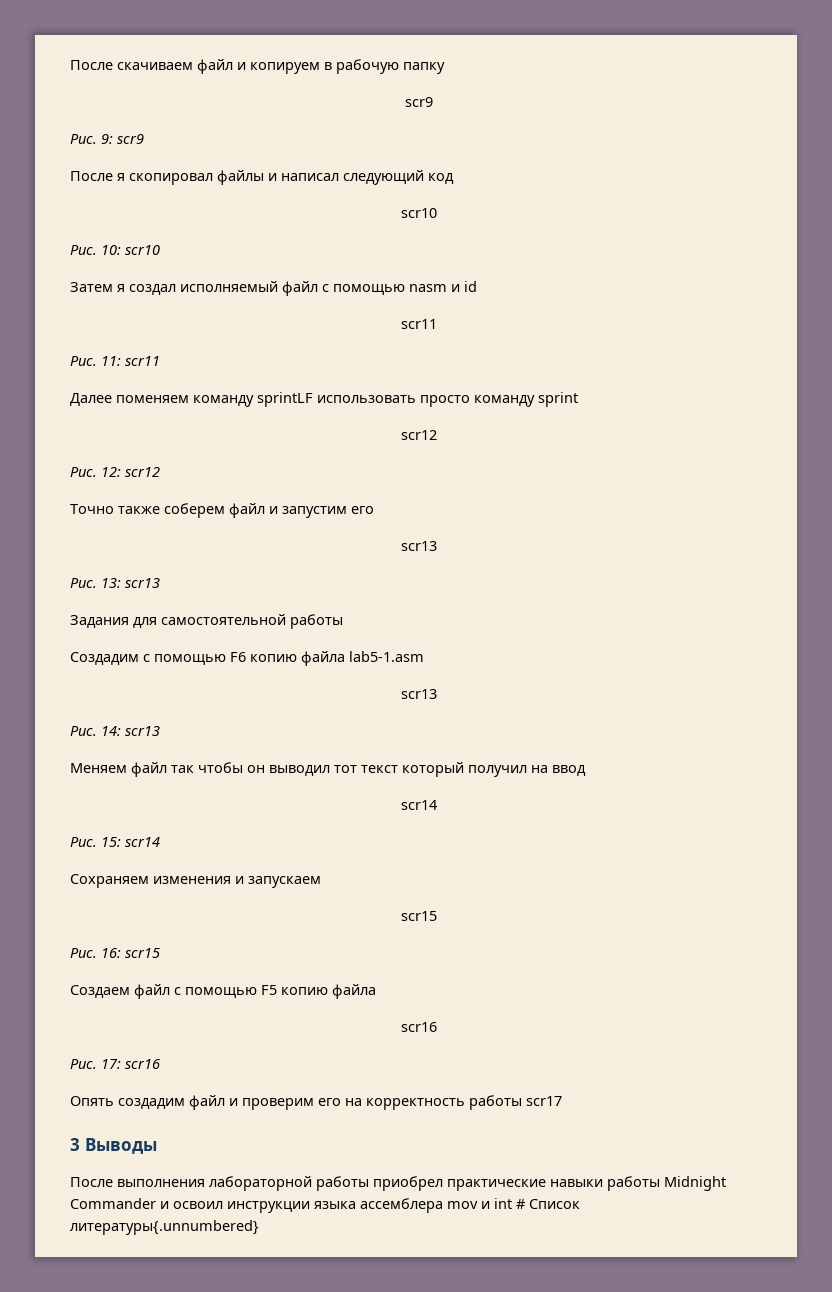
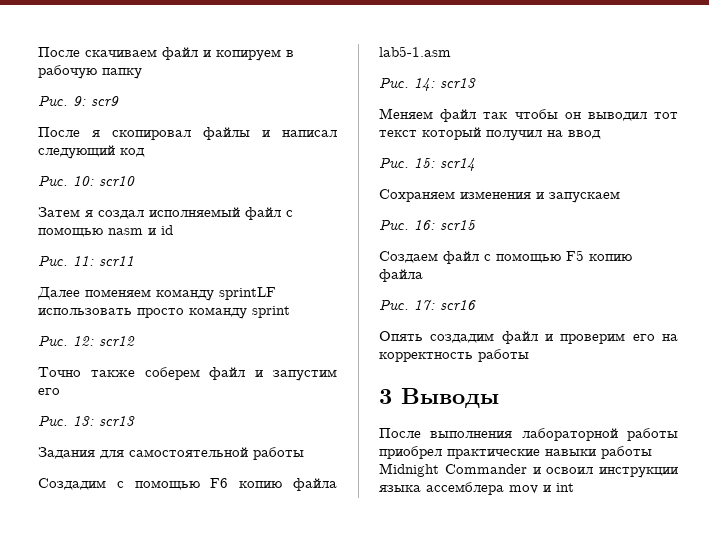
  После скачиваем файл и копируем в рабочую папку
- scr9
  После я скопировал файлы и написал следующий код
- scr10
  Затем я создал исполняемый файл с помощью nasm и id
- scr11
  Далее поменяем команду sprintLF использовать просто команду sprint
- scr12
  Точно также соберем файл и запустим его
- scr13
  Создадим с помощью F6 копию файла lab5-1.asm
- scr13
  Меняем файл так чтобы он выводил тот текст который получил на ввод
- scr14
  Сохраняем изменения и запускаем
- scr15
  Создаем файл с помощью F5 копию файла
- scr16
- Опять создадим файл и проверим его на корректность работы scr17
+ Опять создадим файл и проверим его на корректность работы
- После выполнения лабораторной работы приобрел практические навыки работы Midnight Commander и освоил инструкции языка ассемблера mov и int # Список литературы{.unnumbered}
+ После выполнения лабораторной работы приобрел практические навыки работы Midnight Commander и освоил инструкции языка ассемблера mov и int

